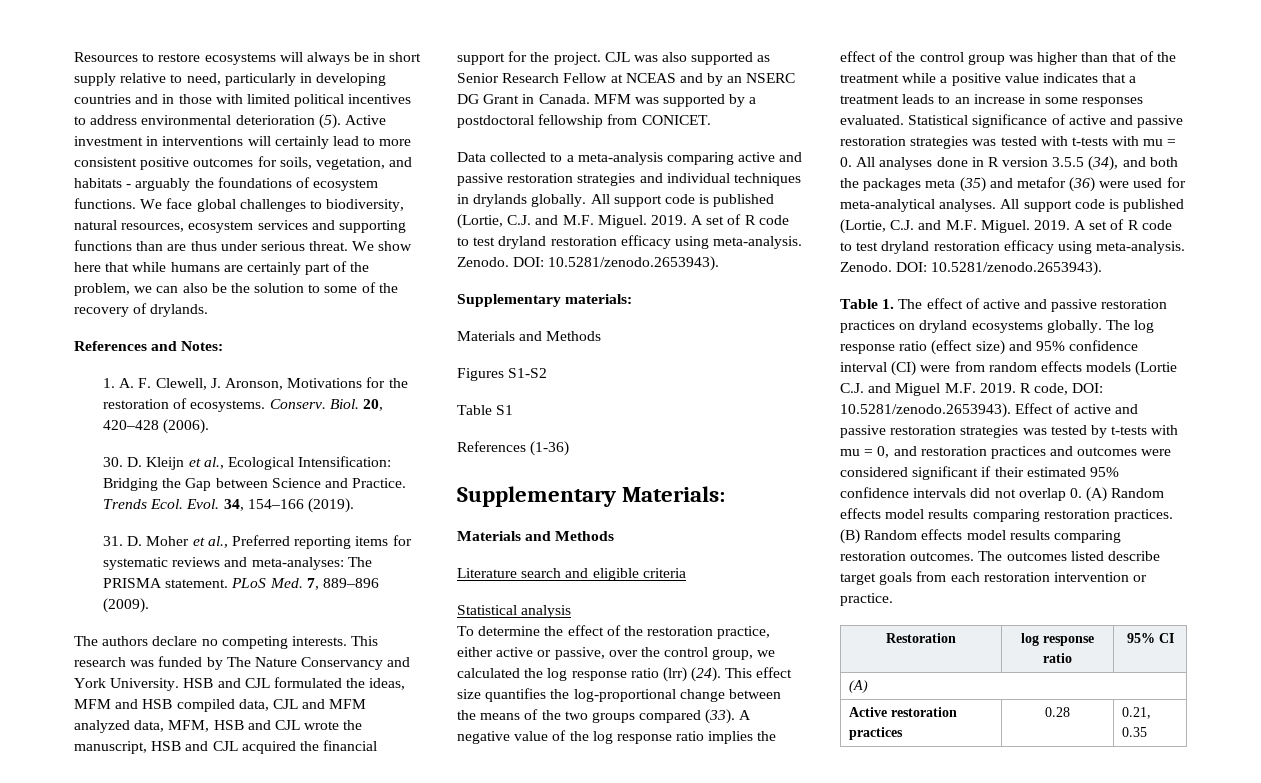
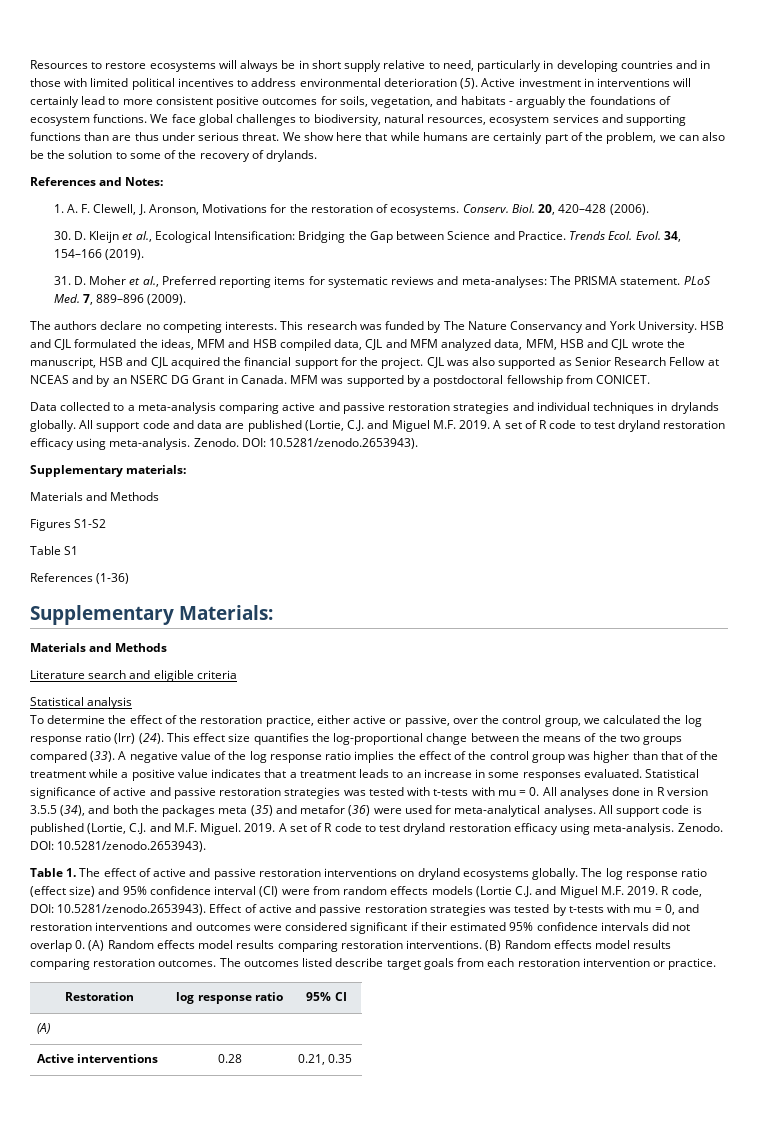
- Data collected to a meta-analysis comparing active and passive restoration strategies and individual techniques in drylands globally. All support code is published (Lortie, C.J. and M.F. Miguel. 2019.
+ Data collected to a meta-analysis comparing active and passive restoration strategies and individual techniques in drylands globally. All support code and data are published (Lortie, C.J. and Miguel M.F. 2019.
- Table 1. The effect of active and passive restoration practices on dryland ecosystems globally.
+ Table 1. The effect of active and passive restoration interventions on dryland ecosystems globally.
- R code, DOI: 10.5281/zenodo.2653943). Effect of active and passive restoration strategies was tested by t-tests with mu = 0, and restoration practices and outcomes were considered significant if their estimated 95% confidence intervals did not overlap 0. (A) Random effects model results comparing restoration practices.
+ R code, DOI: 10.5281/zenodo.2653943). Effect of active and passive restoration strategies was tested by t-tests with mu = 0, and restoration interventions and outcomes were considered significant if their estimated 95% confidence intervals did not overlap 0. (A) Random effects model results comparing restoration interventions.
- Active restoration practices | 0.28 | 0.21, 0.35
+ Active interventions | 0.28 | 0.21, 0.35

